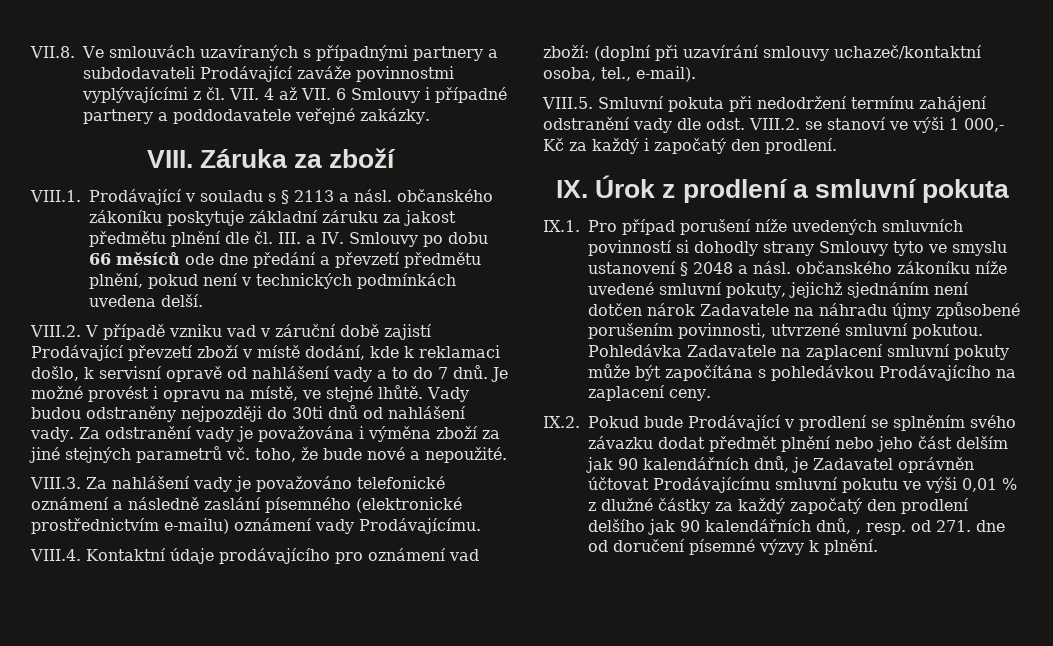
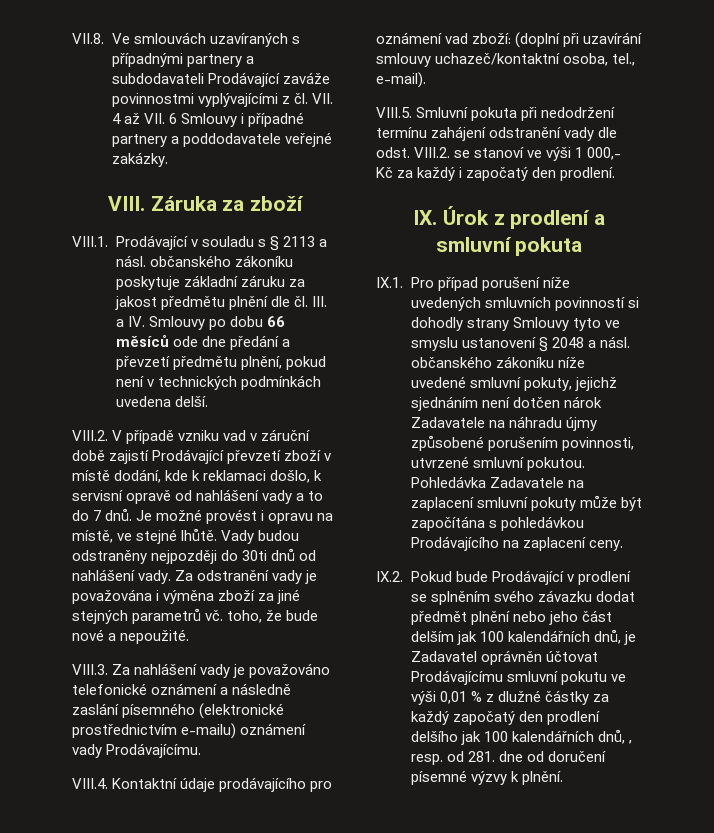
- IX.2. Pokud bude Prodávající v prodlení se splněním svého závazku dodat předmět plnění nebo jeho část delším jak 90 kalendářních dnů, je Zadavatel oprávněn účtovat Prodávajícímu smluvní pokutu ve výši 0,01 % z dlužné částky za každý započatý den prodlení delšího jak 90 kalendářních dnů, , resp. od 271. dne od doručení písemné výzvy k plnění.
+ IX.2. Pokud bude Prodávající v prodlení se splněním svého závazku dodat předmět plnění nebo jeho část delším jak 100 kalendářních dnů, je Zadavatel oprávněn účtovat Prodávajícímu smluvní pokutu ve výši 0,01 % z dlužné částky za každý započatý den prodlení delšího jak 100 kalendářních dnů, , resp. od 281. dne od doručení písemné výzvy k plnění.

